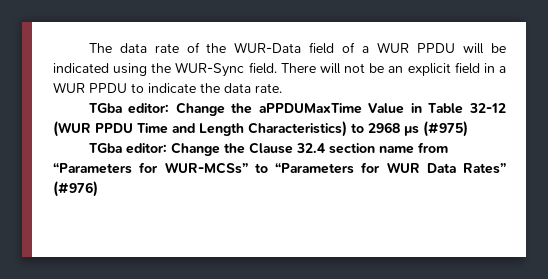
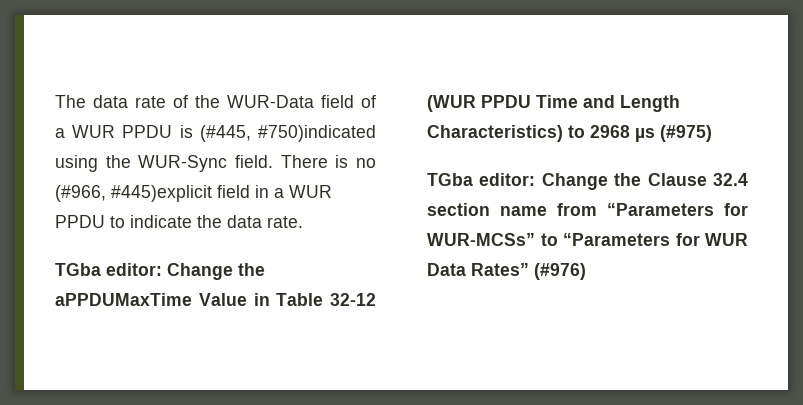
- The data rate of the WUR-Data field of a WUR PPDU will be indicated using the WUR-Sync field.
+ The data rate of the WUR-Data field of a WUR PPDU is (#445, #750)indicated using the WUR-Sync field.
- There will not be an explicit field in a WUR PPDU to indicate the data rate.
+ There is no (#966, #445)explicit field in a WUR PPDU to indicate the data rate.

